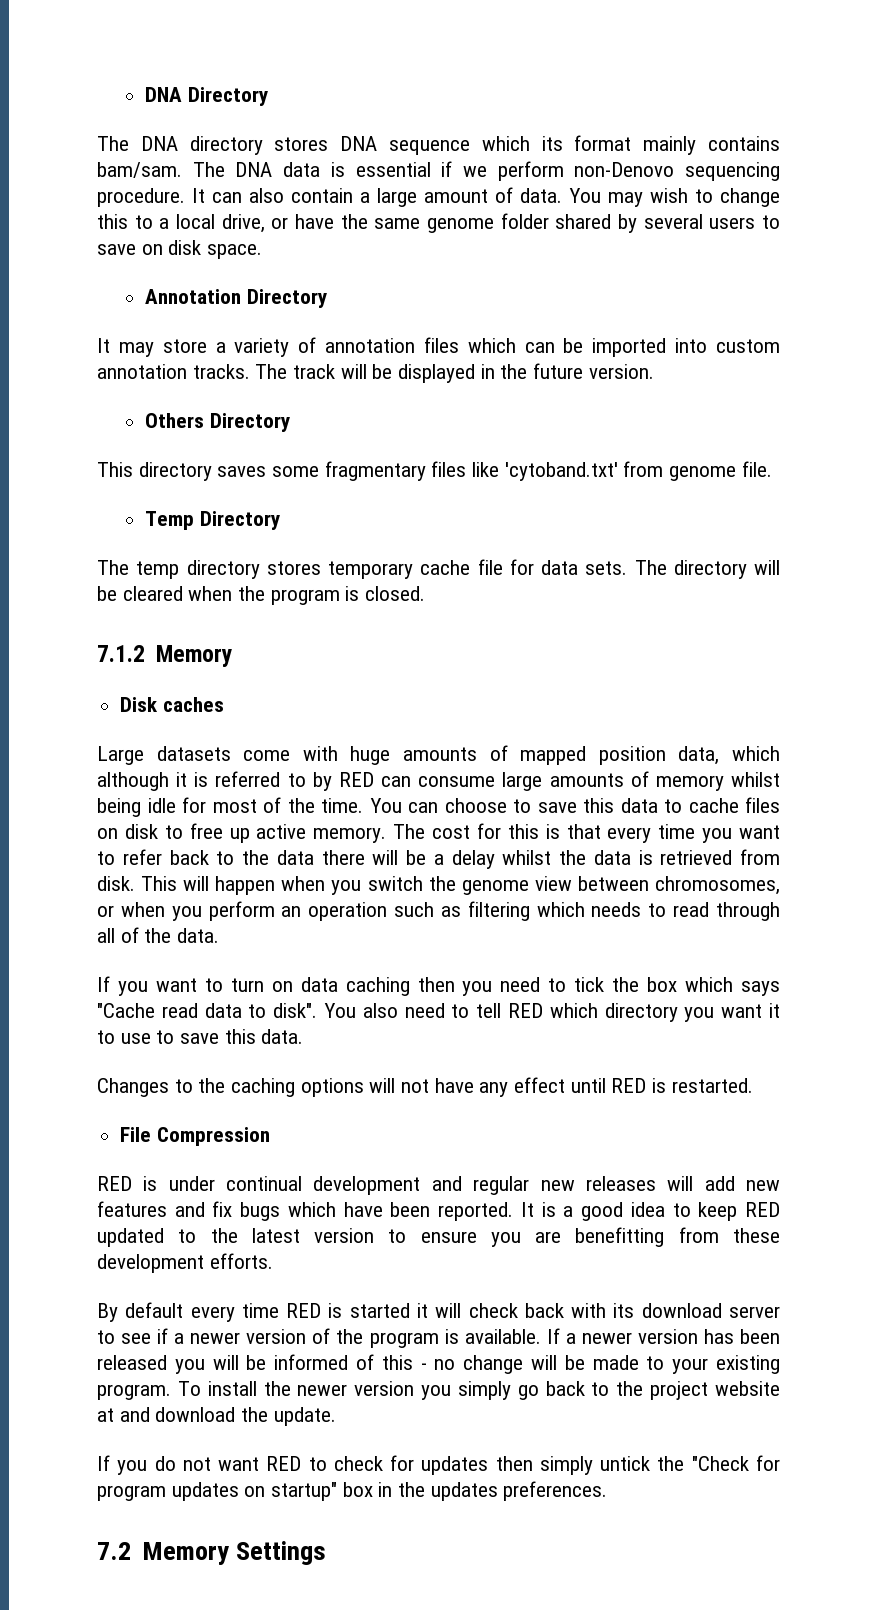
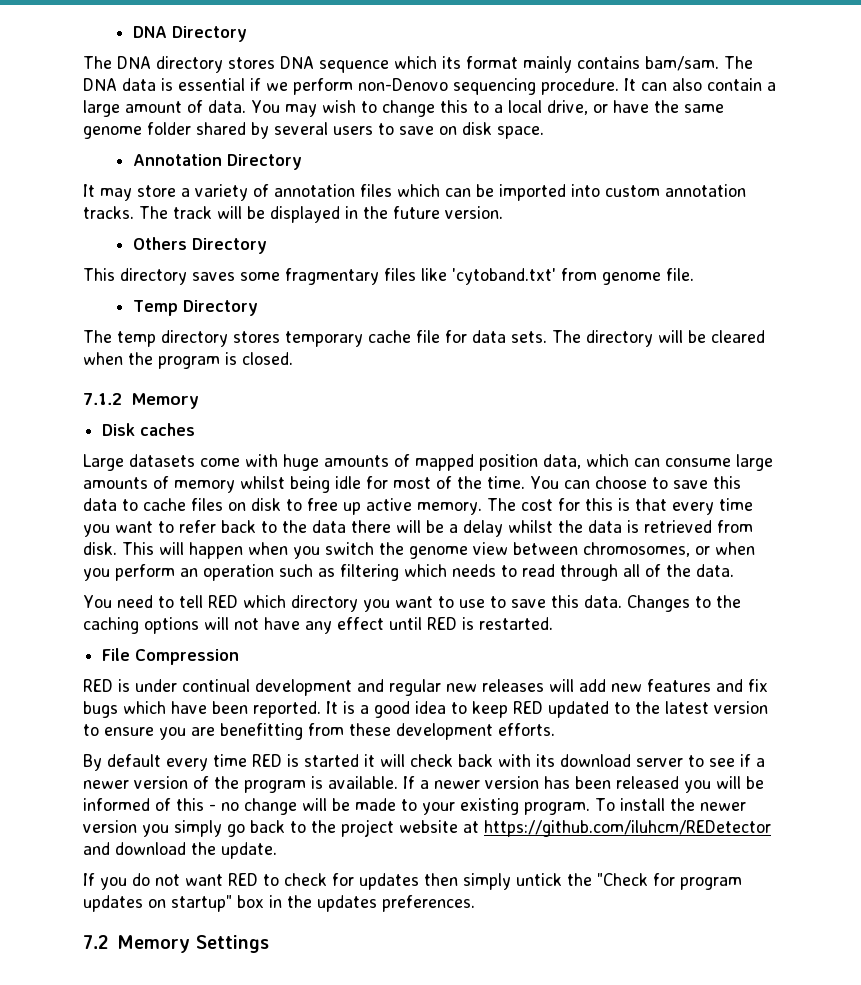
- Large datasets come with huge amounts of mapped position data, which although it is referred to by RED can consume large amounts of memory whilst being idle for most of the time.
+ Large datasets come with huge amounts of mapped position data, which can consume large amounts of memory whilst being idle for most of the time.
- If you want to turn on data caching then you need to tick the box which says "Cache read data to disk". You also need to tell RED which directory you want it to use to save this data.
- Changes to the caching options will not have any effect until RED is restarted.
+ You need to tell RED which directory you want to use to save this data. Changes to the caching options will not have any effect until RED is restarted.
- To install the newer version you simply go back to the project website at and download the update.
+ To install the newer version you simply go back to the project website at https://github.com/iluhcm/REDetector and download the update.

